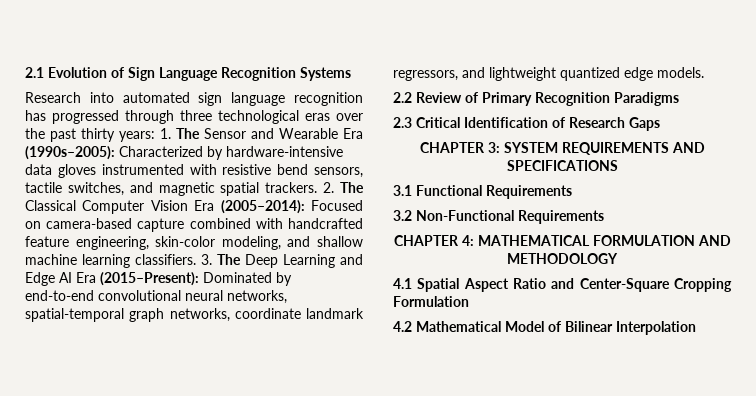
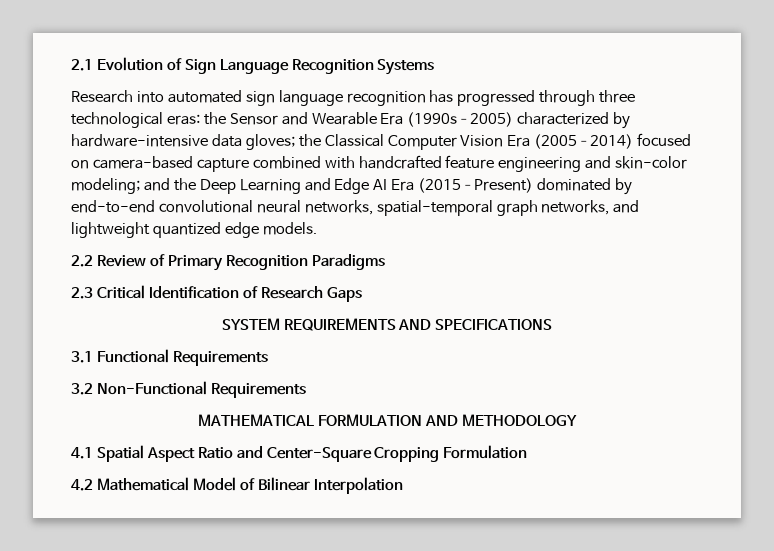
- Research into automated sign language recognition has progressed through three technological eras over the past thirty years: 1. The Sensor and Wearable Era (1990s–2005): Characterized by hardware-intensive data gloves instrumented with resistive bend sensors, tactile switches, and magnetic spatial trackers. 2. The Classical Computer Vision Era (2005–2014): Focused on camera-based capture combined with handcrafted feature engineering, skin-color modeling, and shallow machine learning classifiers. 3. The Deep Learning and Edge AI Era (2015–Present): Dominated by end-to-end convolutional neural networks, spatial-temporal graph networks, coordinate landmark regressors, and lightweight quantized edge models.
+ Research into automated sign language recognition has progressed through three technological eras: the Sensor and Wearable Era (1990s–2005) characterized by hardware-intensive data gloves; the Classical Computer Vision Era (2005–2014) focused on camera-based capture combined with handcrafted feature engineering and skin-color modeling; and the Deep Learning and Edge AI Era (2015–Present) dominated by end-to-end convolutional neural networks, spatial-temporal graph networks, and lightweight quantized edge models.
- CHAPTER 3: SYSTEM REQUIREMENTS AND SPECIFICATIONS
+ SYSTEM REQUIREMENTS AND SPECIFICATIONS
- CHAPTER 4: MATHEMATICAL FORMULATION AND METHODOLOGY
+ MATHEMATICAL FORMULATION AND METHODOLOGY

